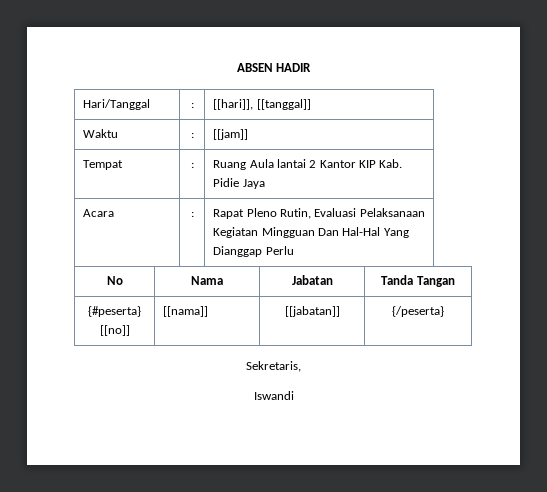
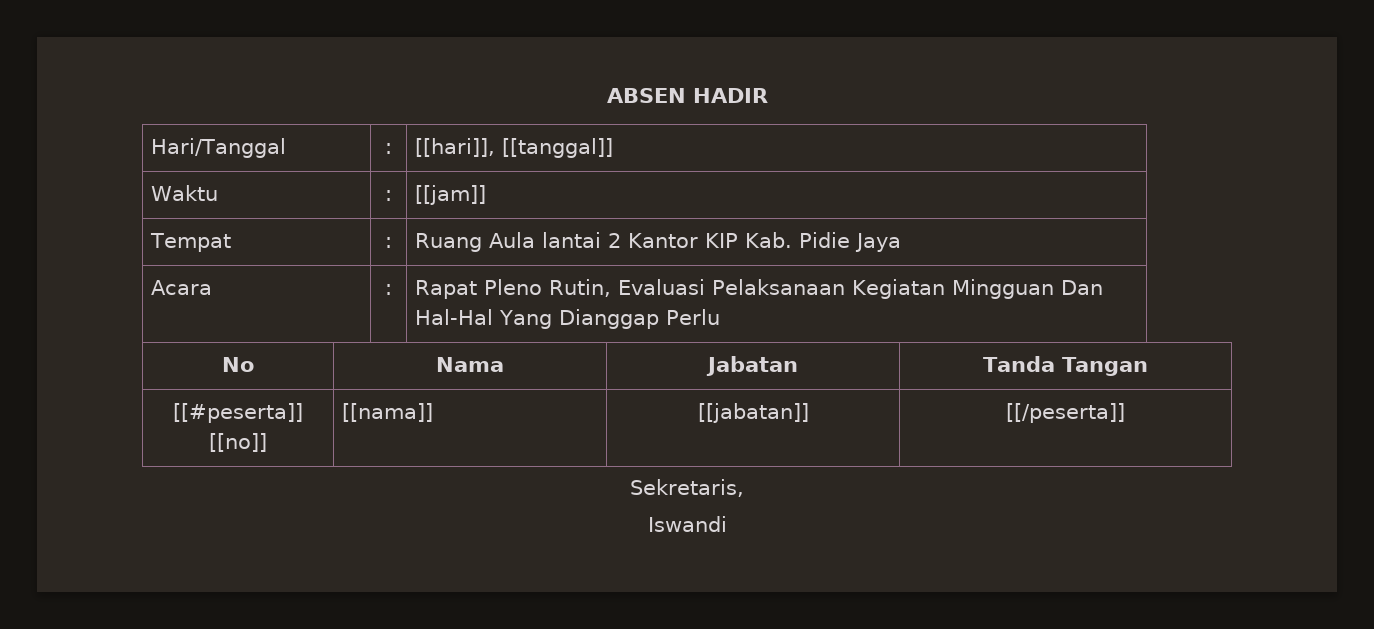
- {#peserta} [[no]] | [[nama]] | [[jabatan]] | {/peserta}
+ [[#peserta]] [[no]] | [[nama]] | [[jabatan]] | [[/peserta]]

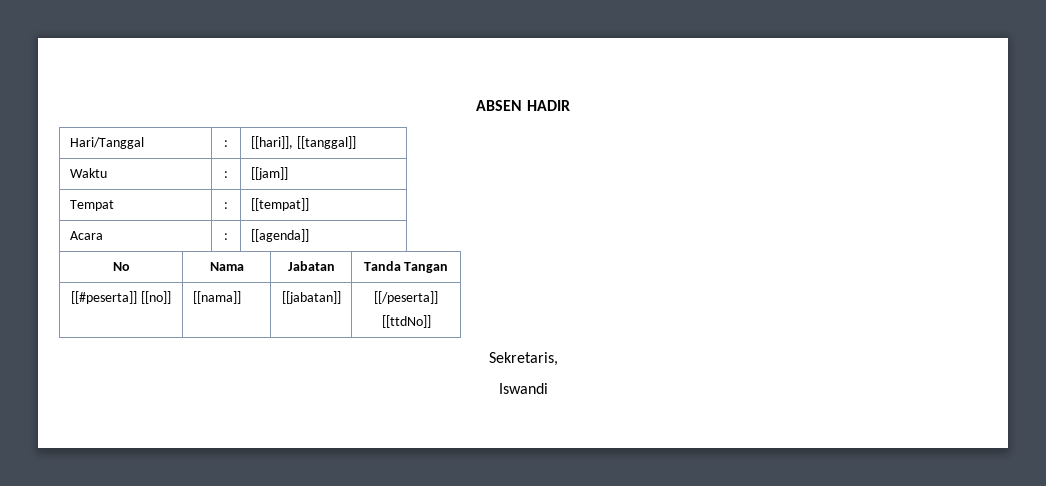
- Tempat | : | Ruang Aula lantai 2 Kantor KIP Kab. Pidie Jaya
- Acara | : | Rapat Pleno Rutin, Evaluasi Pelaksanaan Kegiatan Mingguan Dan Hal-Hal Yang Dianggap Perlu
+ Tempat | : | [[tempat]]
+ Acara | : | [[agenda]]
  [[#peserta]] [[no]] | [[nama]] | [[jabatan]] | [[/peserta]]
+ [[ttdNo]]

